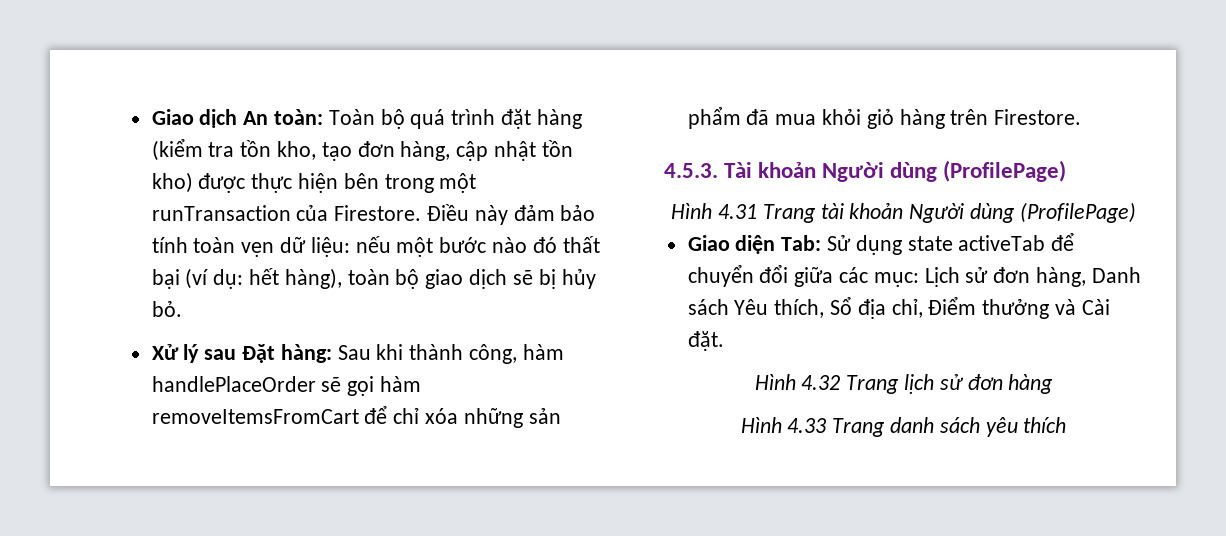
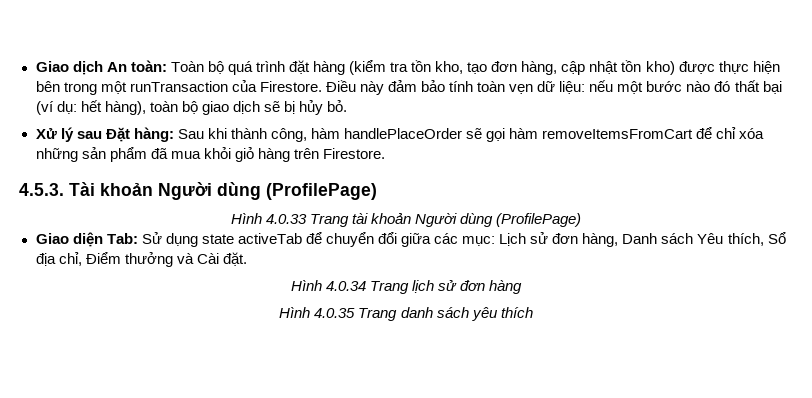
- Hình 4.31 Trang tài khoản Người dùng (ProfilePage)
+ Hình 4.0.33 Trang tài khoản Người dùng (ProfilePage)
- Hình 4.32 Trang lịch sử đơn hàng
+ Hình 4.0.34 Trang lịch sử đơn hàng
- Hình 4.33 Trang danh sách yêu thích
+ Hình 4.0.35 Trang danh sách yêu thích

